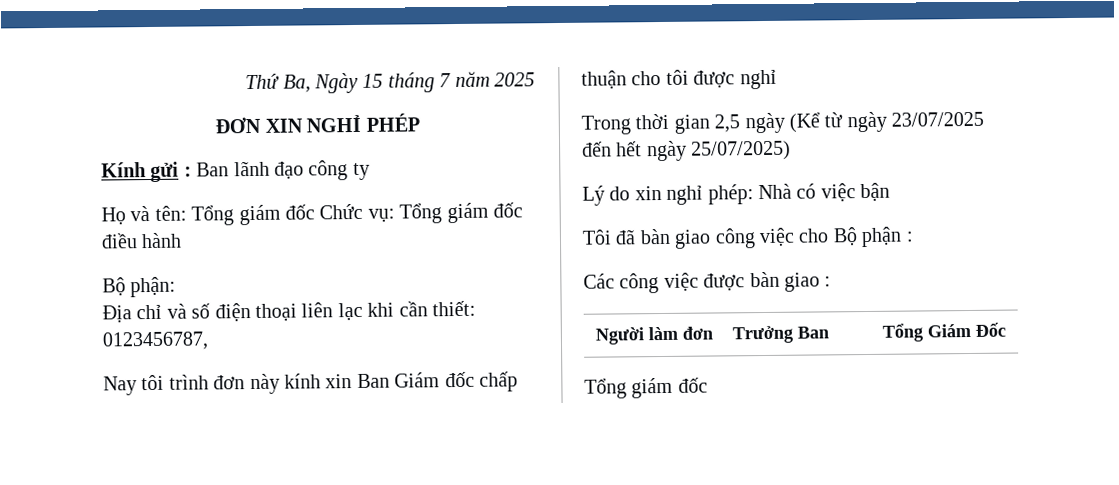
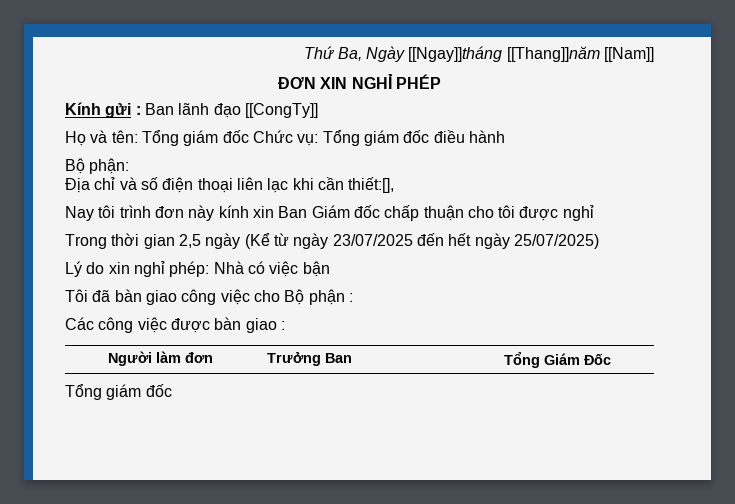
- Thứ Ba, Ngày 15 tháng 7 năm 2025
+ Thứ Ba, Ngày [[Ngay]]tháng [[Thang]]năm [[Nam]]
- Kính gửi : Ban lãnh đạo công ty
+ Kính gửi : Ban lãnh đạo [[CongTy]]
- Địa chỉ và số điện thoại liên lạc khi cần thiết: 0123456787,
+ Địa chỉ và số điện thoại liên lạc khi cần thiết:[],

